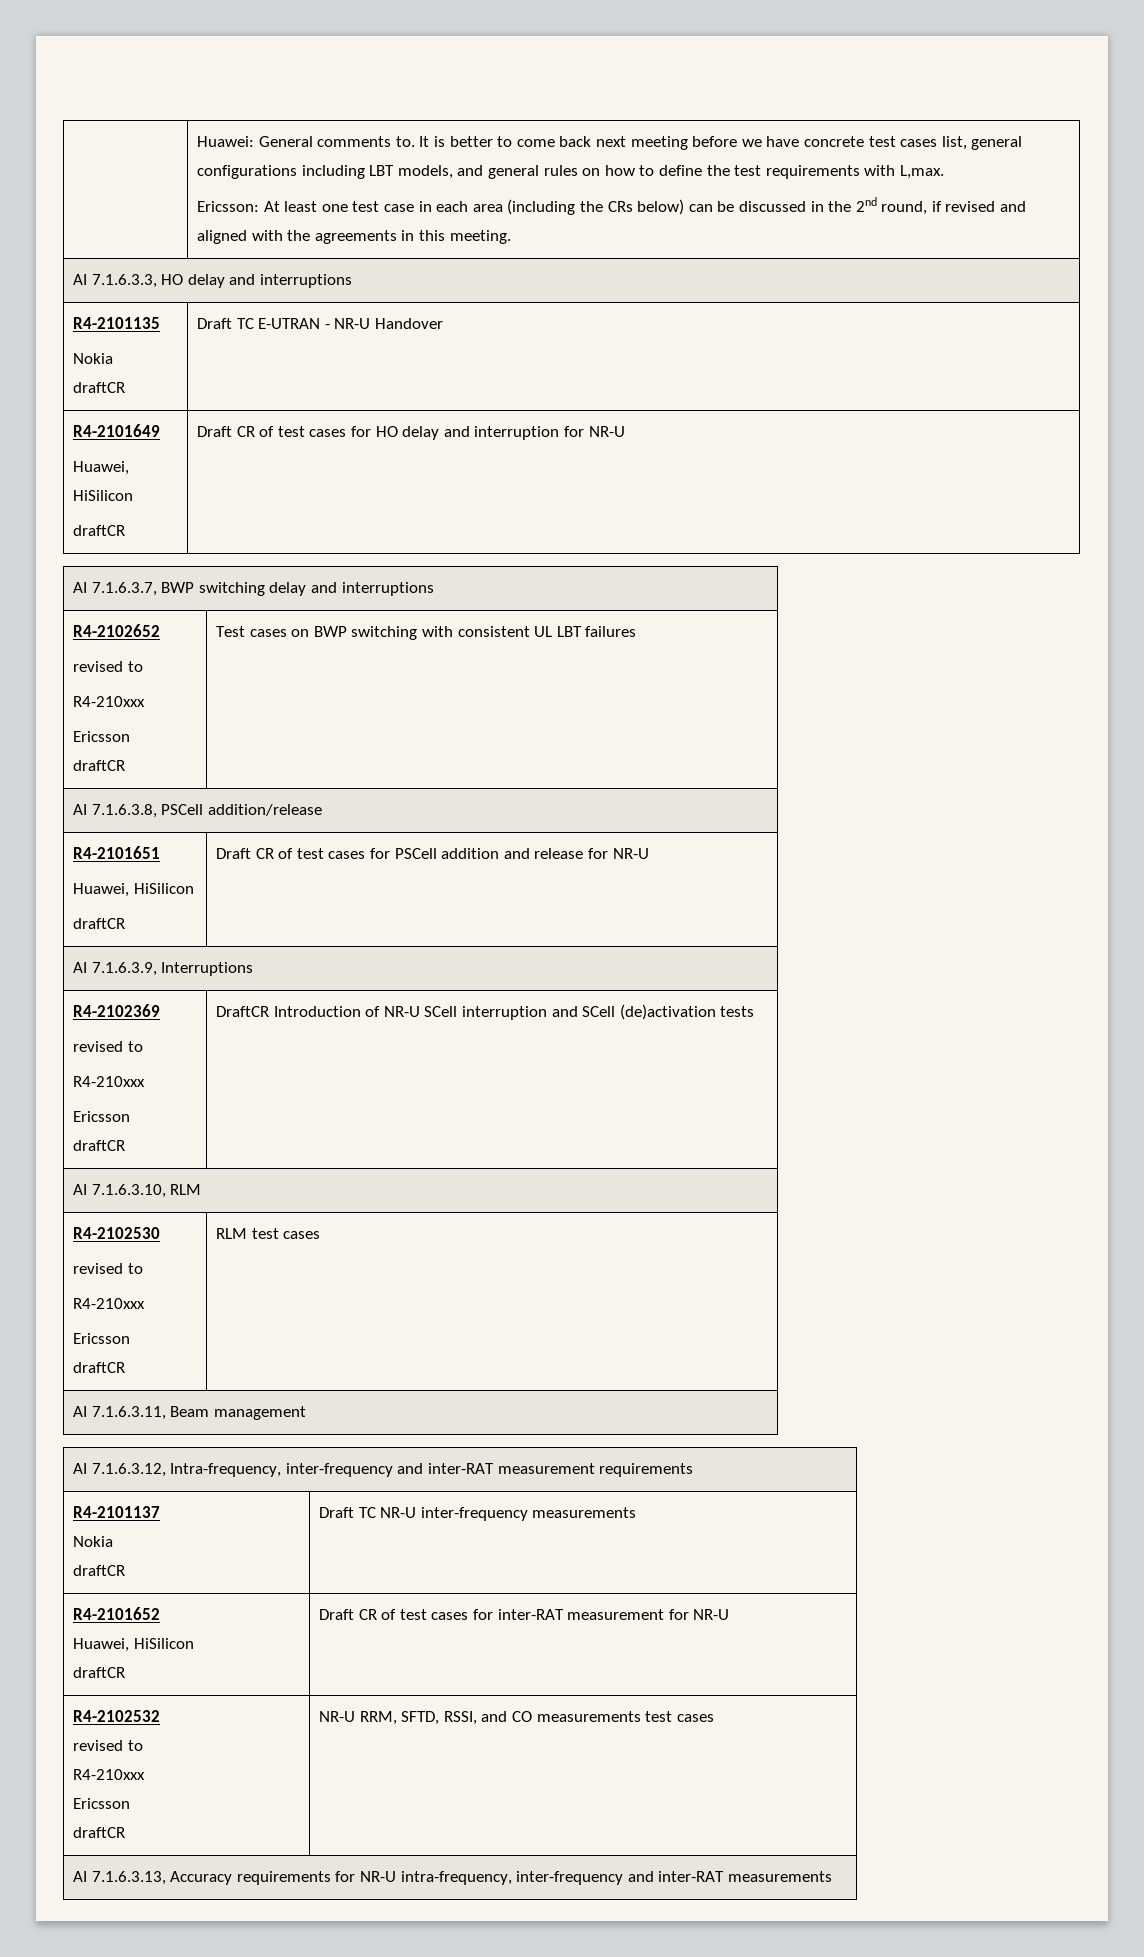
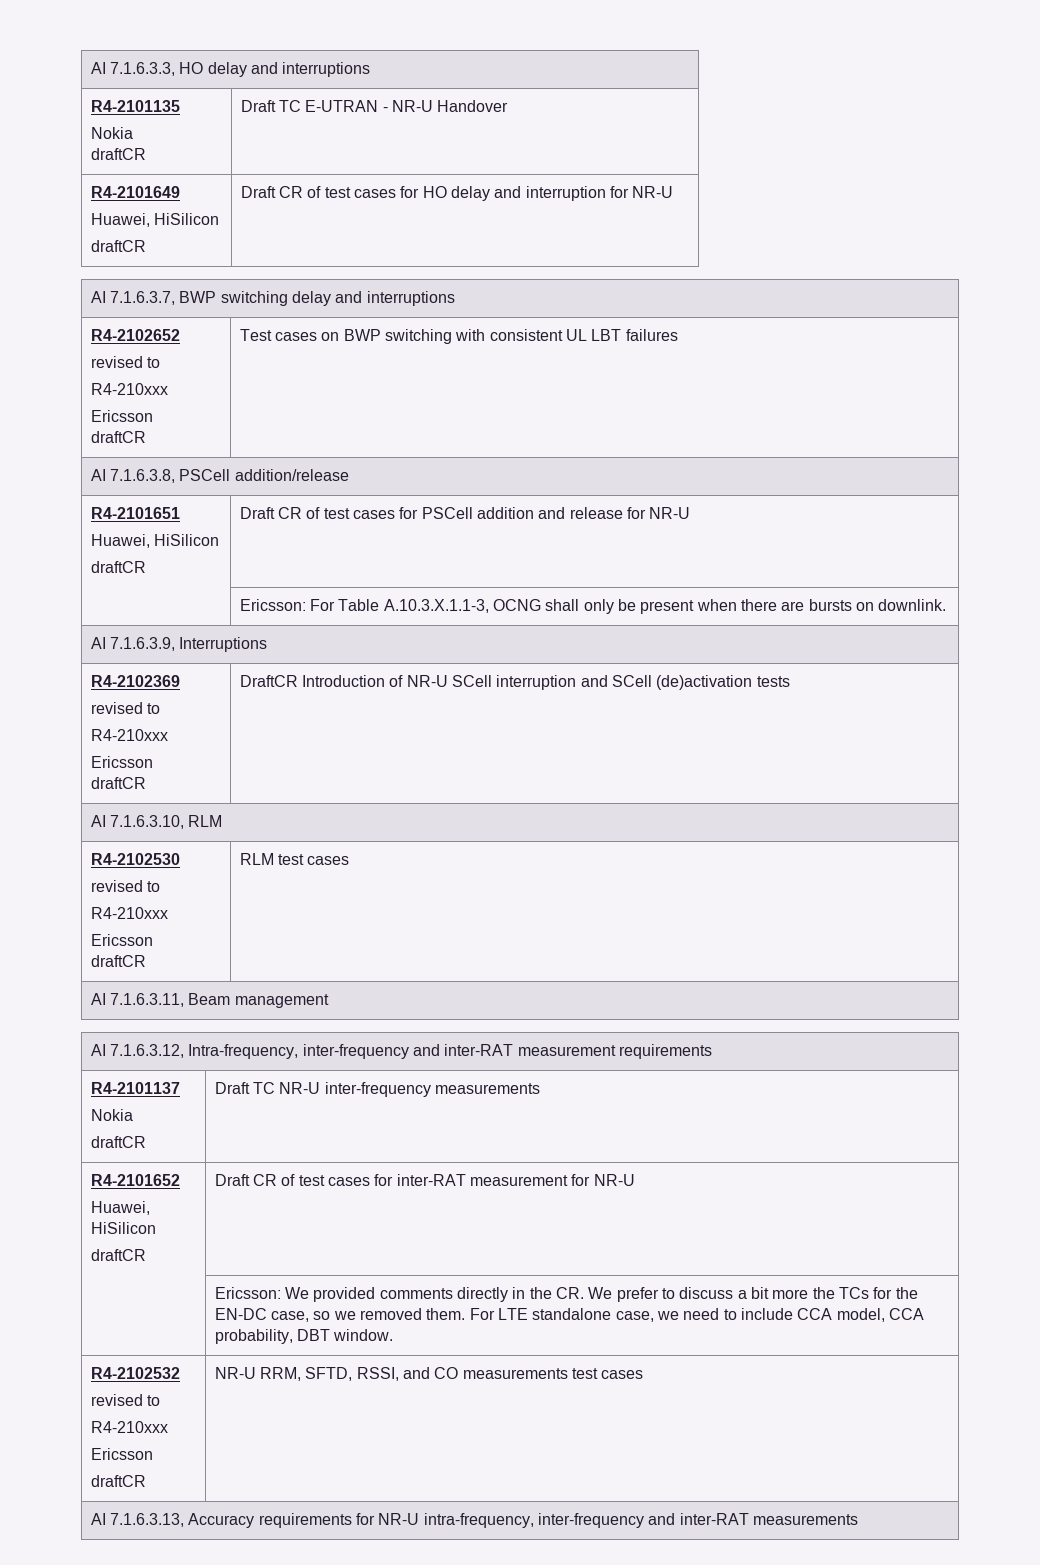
- Huawei: General comments to. It is better to come back next meeting before we have concrete test cases list, general configurations including LBT models, and general rules on how to define the test requirements with L,max.
- Ericsson: At least one test case in each area (including the CRs below) can be discussed in the 2nd round, if revised and aligned with the agreements in this meeting.
+ | Ericsson: For Table A.10.3.X.1.1-3, OCNG shall only be present when there are bursts on downlink.
+ | Ericsson: We provided comments directly in the CR. We prefer to discuss a bit more the TCs for the EN-DC case, so we removed them. For LTE standalone case, we need to include CCA model, CCA probability, DBT window.

